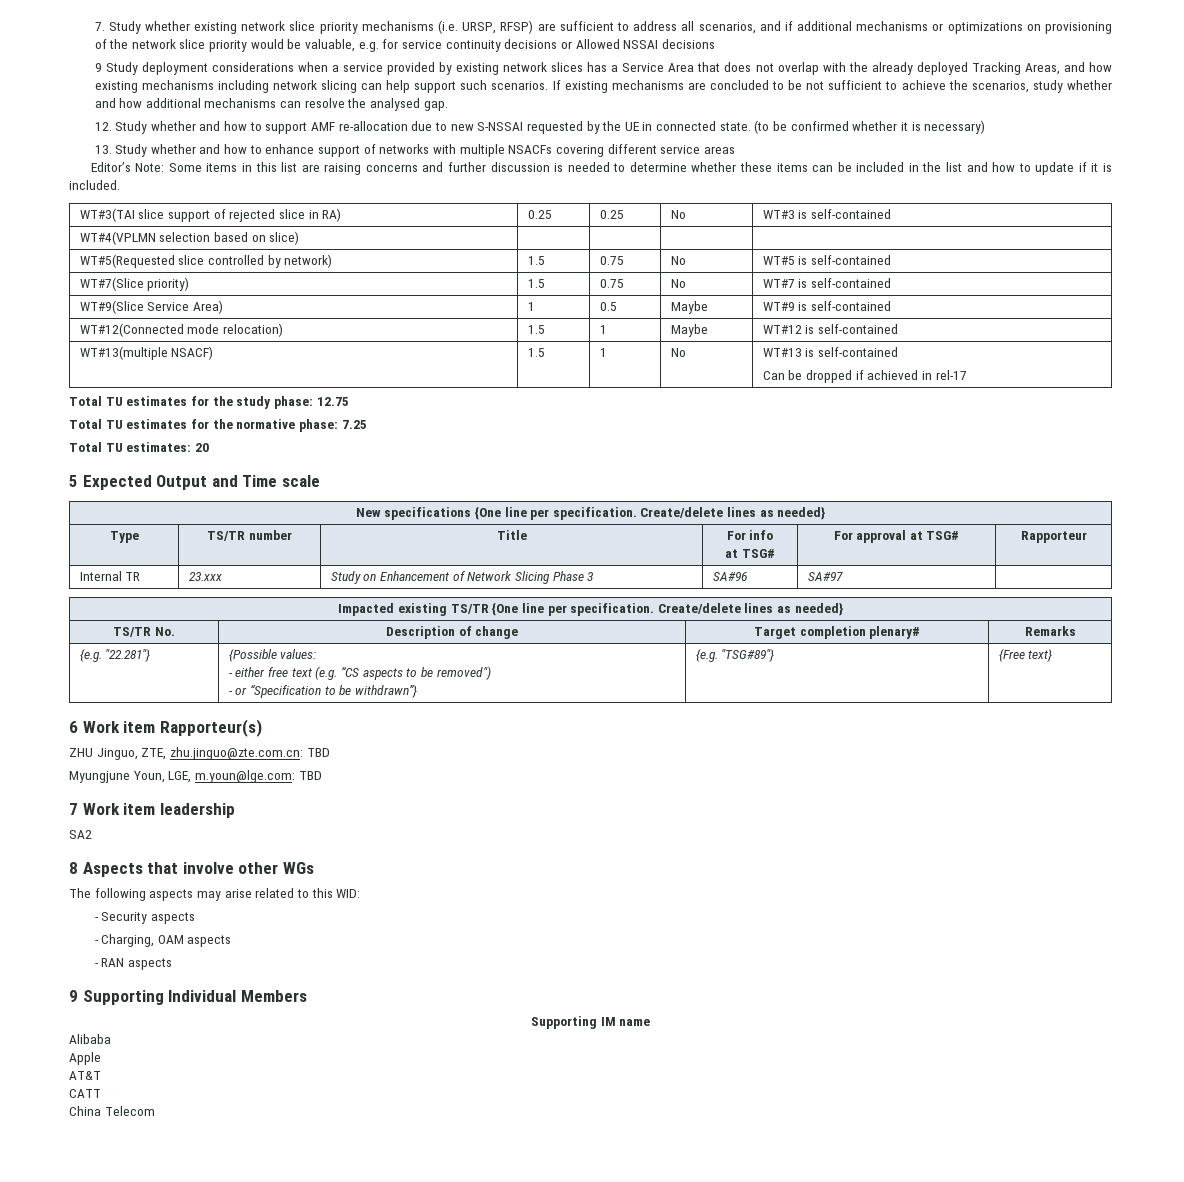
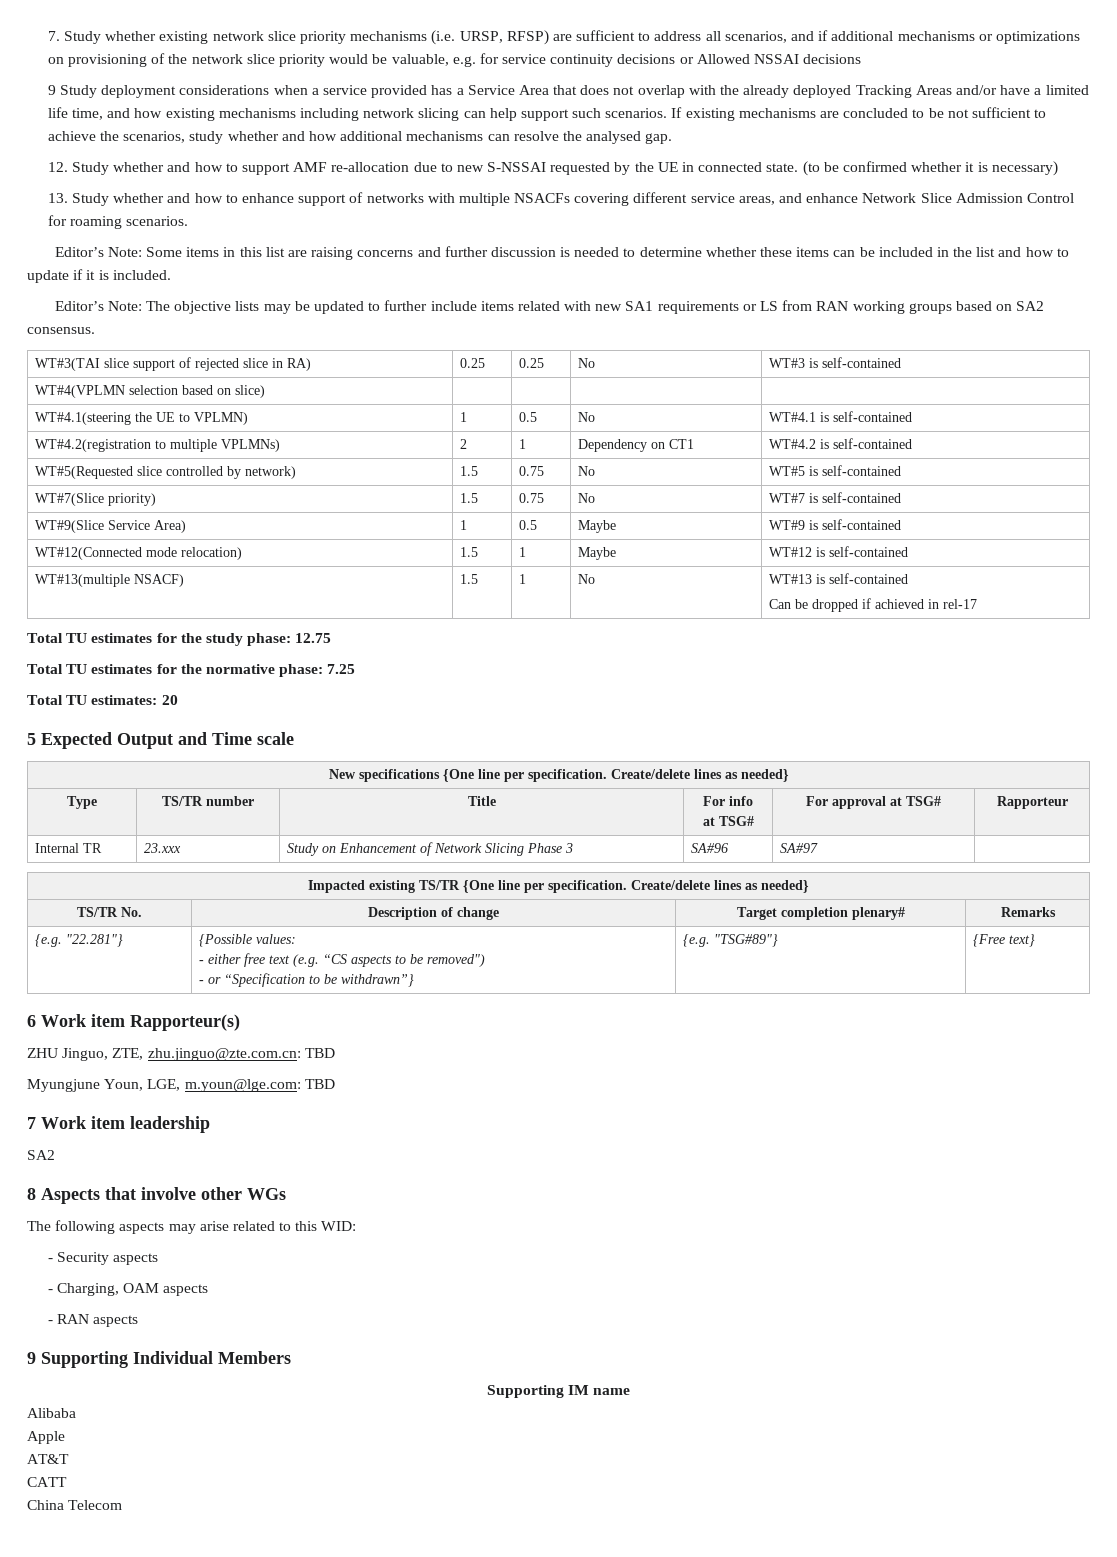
- 9 Study deployment considerations when a service provided by existing network slices has a Service Area that does not overlap with the already deployed Tracking Areas, and how existing mechanisms including network slicing can help support such scenarios.
+ 9 Study deployment considerations when a service provided has a Service Area that does not overlap with the already deployed Tracking Areas and/or have a limited life time, and how existing mechanisms including network slicing can help support such scenarios.
- 13. Study whether and how to enhance support of networks with multiple NSACFs covering different service areas
+ 13. Study whether and how to enhance support of networks with multiple NSACFs covering different service areas, and enhance Network Slice Admission Control for roaming scenarios.
+ Editor’s Note: The objective lists may be updated to further include items related with new SA1 requirements or LS from RAN working groups based on SA2 consensus.
+ WT#4.1(steering the UE to VPLMN) | 1 | 0.5 | No | WT#4.1 is self-contained
+ WT#4.2(registration to multiple VPLMNs) | 2 | 1 | Dependency on CT1 | WT#4.2 is self-contained

